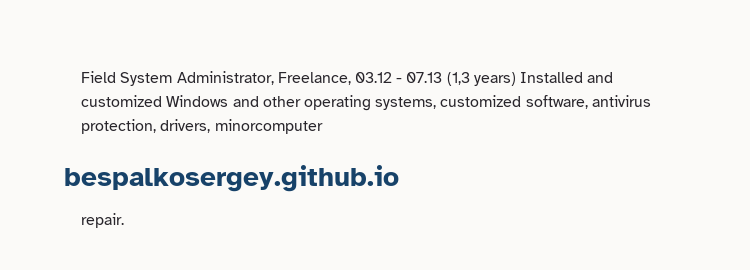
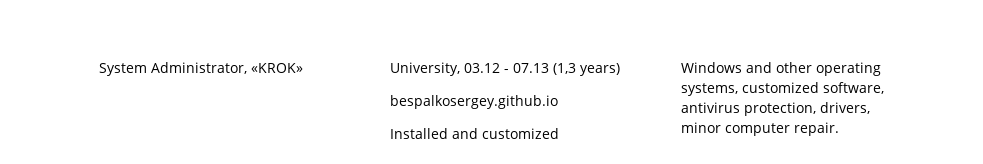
- Field System Administrator, Freelance, 03.12 - 07.13 (1,3 years) Installed and customized Windows and other operating systems, customized software, antivirus protection, drivers, minorcomputer
+ System Administrator, «KROK» University, 03.12 - 07.13 (1,3 years)
  bespalkosergey.github.io
- repair.
+ Installed and customized Windows and other operating systems, customized software, antivirus protection, drivers, minor computer repair.

